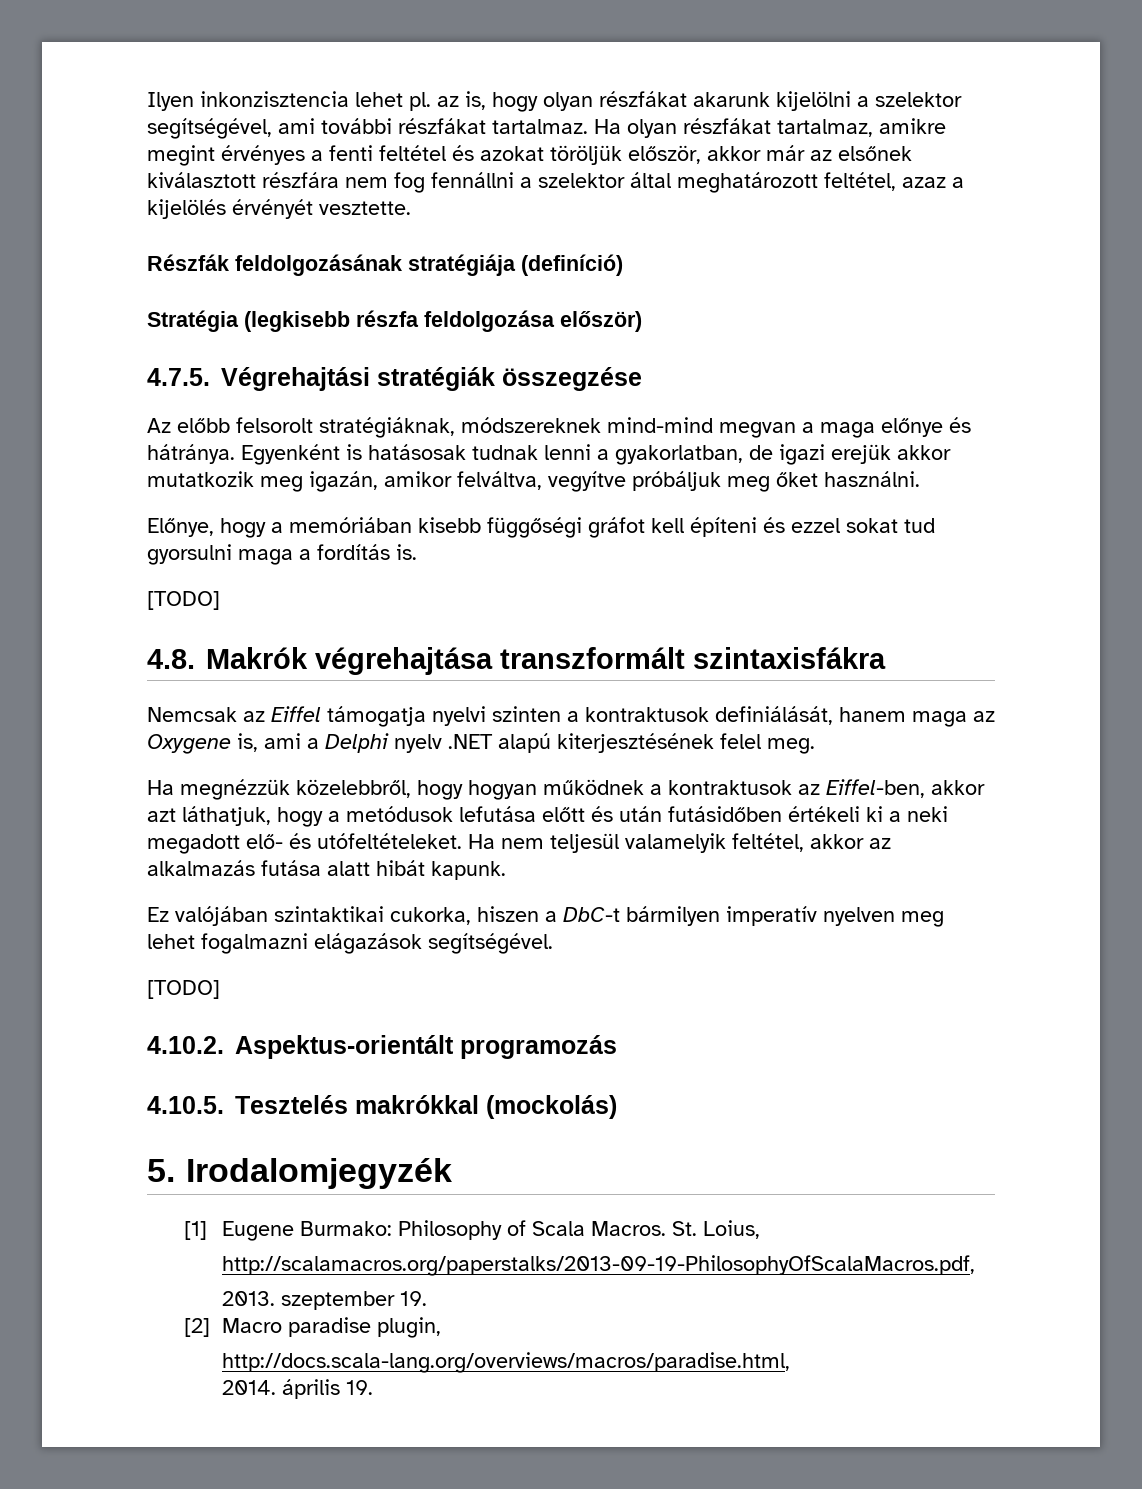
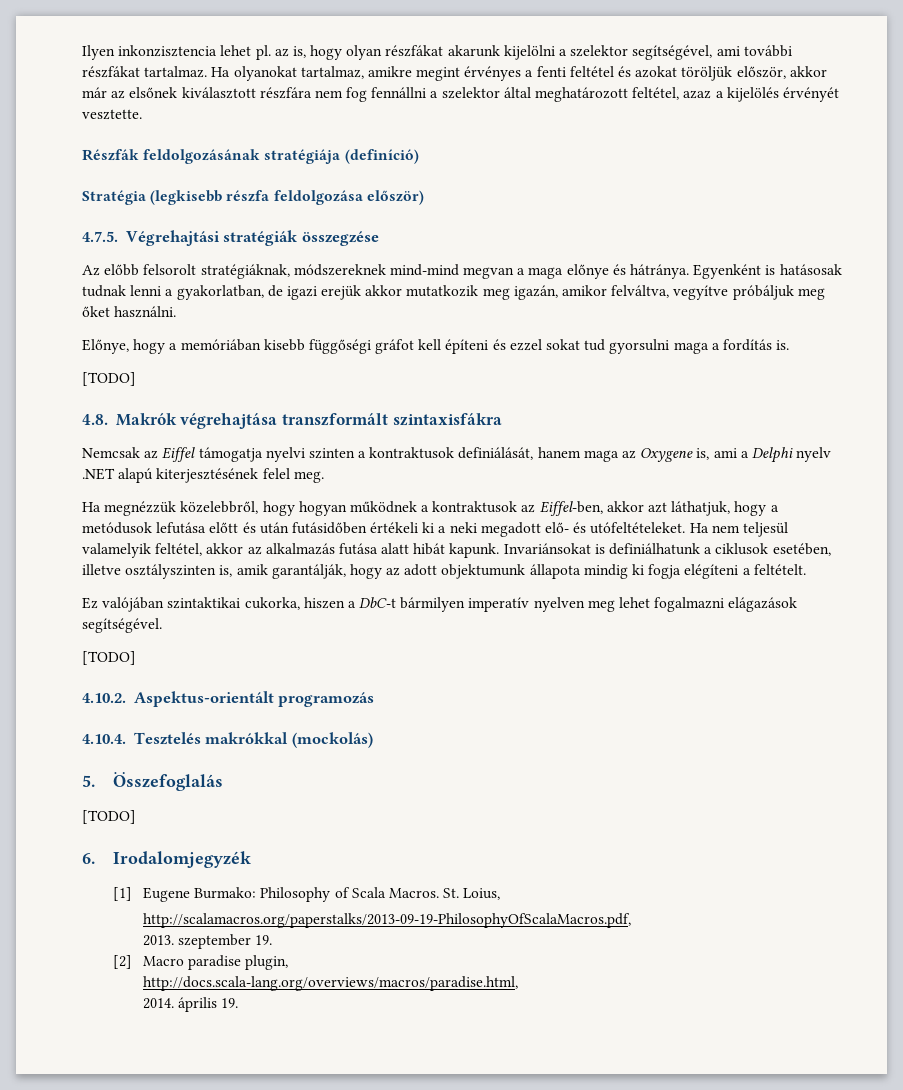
- Ha olyan részfákat tartalmaz, amikre megint érvényes a fenti feltétel és azokat töröljük először, akkor már az elsőnek kiválasztott részfára nem fog fennállni a szelektor által meghatározott feltétel, azaz a kijelölés érvényét vesztette.
+ Ha olyanokat tartalmaz, amikre megint érvényes a fenti feltétel és azokat töröljük először, akkor már az elsőnek kiválasztott részfára nem fog fennállni a szelektor által meghatározott feltétel, azaz a kijelölés érvényét vesztette.
+ Invariánsokat is definiálhatunk a ciklusok esetében, illetve osztályszinten is, amik garantálják, hogy az adott objektumunk állapota mindig ki fogja elégíteni a feltételt.
- 4.10.5. Tesztelés makrókkal (mockolás)
+ 4.10.4. Tesztelés makrókkal (mockolás)
- 5. Irodalomjegyzék
+ 5. Összefoglalás
+ [TODO]
+ 6. Irodalomjegyzék

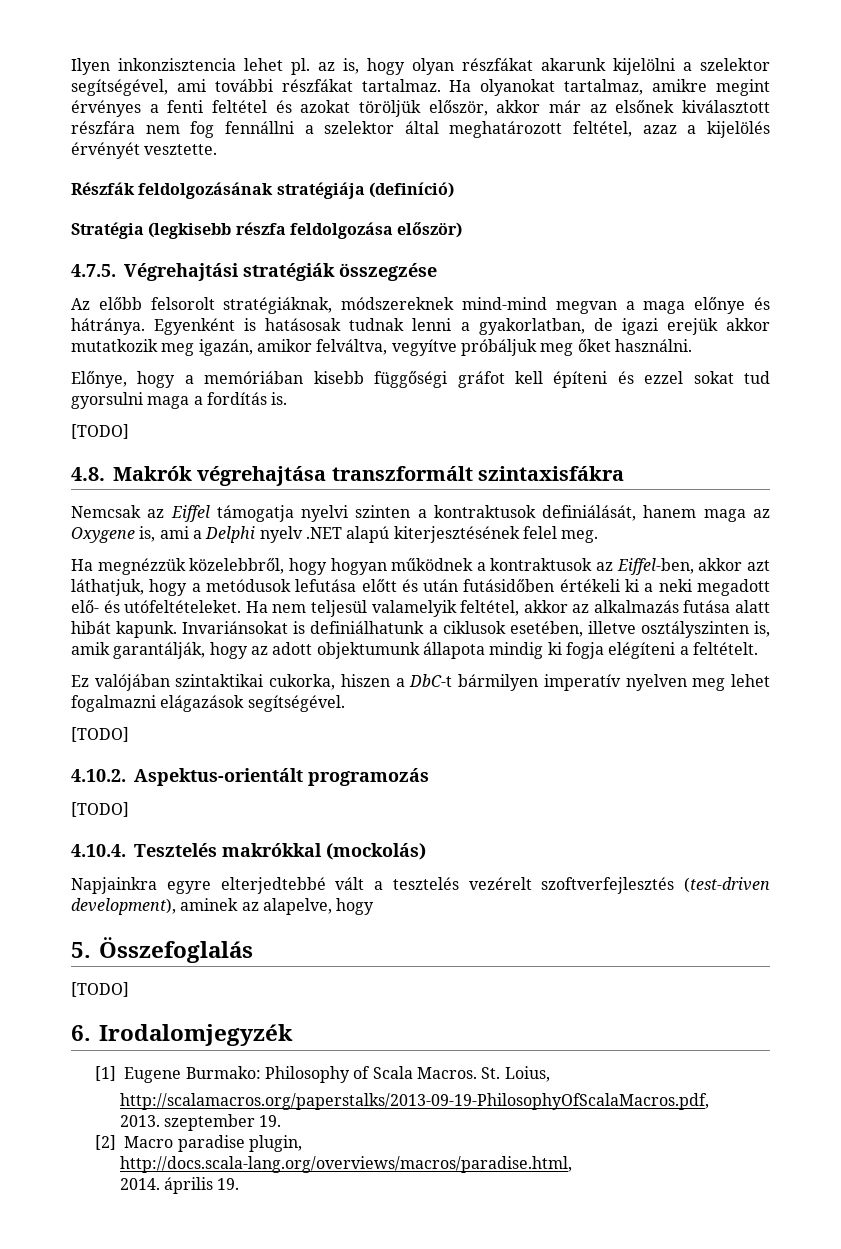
  4.10.2. Aspektus-orientált programozás
+ [TODO]
+ Napjainkra egyre elterjedtebbé vált a tesztelés vezérelt szoftverfejlesztés (test-driven development), aminek az alapelve, hogy

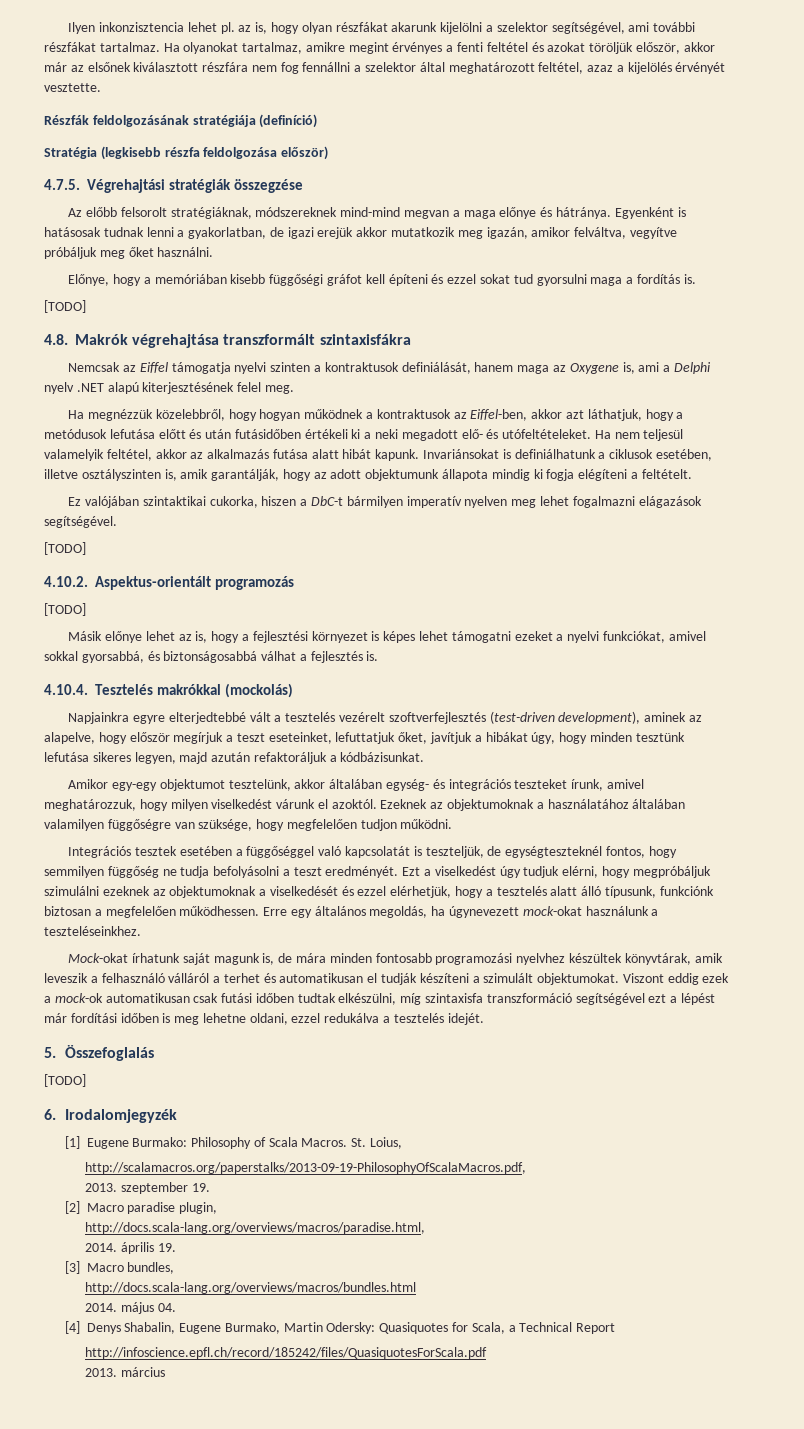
+ Másik előnye lehet az is, hogy a fejlesztési környezet is képes lehet támogatni ezeket a nyelvi funkciókat, amivel sokkal gyorsabbá, és biztonságosabbá válhat a fejlesztés is.
- Napjainkra egyre elterjedtebbé vált a tesztelés vezérelt szoftverfejlesztés (test-driven development), aminek az alapelve, hogy
+ Napjainkra egyre elterjedtebbé vált a tesztelés vezérelt szoftverfejlesztés (test-driven development), aminek az alapelve, hogy először megírjuk a teszt eseteinket, lefuttatjuk őket, javítjuk a hibákat úgy, hogy minden tesztünk lefutása sikeres legyen, majd azután refaktoráljuk a kódbázisunkat.
+ Amikor egy-egy objektumot tesztelünk, akkor általában egység- és integrációs teszteket írunk, amivel meghatározzuk, hogy milyen viselkedést várunk el azoktól. Ezeknek az objektumoknak a használatához általában valamilyen függőségre van szüksége, hogy megfelelően tudjon működni.
+ Integrációs tesztek esetében a függőséggel való kapcsolatát is teszteljük, de egységteszteknél fontos, hogy semmilyen függőség ne tudja befolyásolni a teszt eredményét. Ezt a viselkedést úgy tudjuk elérni, hogy megpróbáljuk szimulálni ezeknek az objektumoknak a viselkedését és ezzel elérhetjük, hogy a tesztelés alatt álló típusunk, funkciónk biztosan a megfelelően működhessen. Erre egy általános megoldás, ha úgynevezett mock-okat használunk a teszteléseinkhez.
+ Mock-okat írhatunk saját magunk is, de mára minden fontosabb programozási nyelvhez készültek könyvtárak, amik leveszik a felhasználó válláról a terhet és automatikusan el tudják készíteni a szimulált objektumokat. Viszont eddig ezek a mock-ok automatikusan csak futási időben tudtak elkészülni, míg szintaxisfa transzformáció segítségével ezt a lépést már fordítási időben is meg lehetne oldani, ezzel redukálva a tesztelés idejét.
+ [3] Macro bundles,
+ http://docs.scala-lang.org/overviews/macros/bundles.html
+ 2014. május 04.
+ [4] Denys Shabalin, Eugene Burmako, Martin Odersky: Quasiquotes for Scala, a Technical Report
+ http://infoscience.epfl.ch/record/185242/files/QuasiquotesForScala.pdf
+ 2013. március

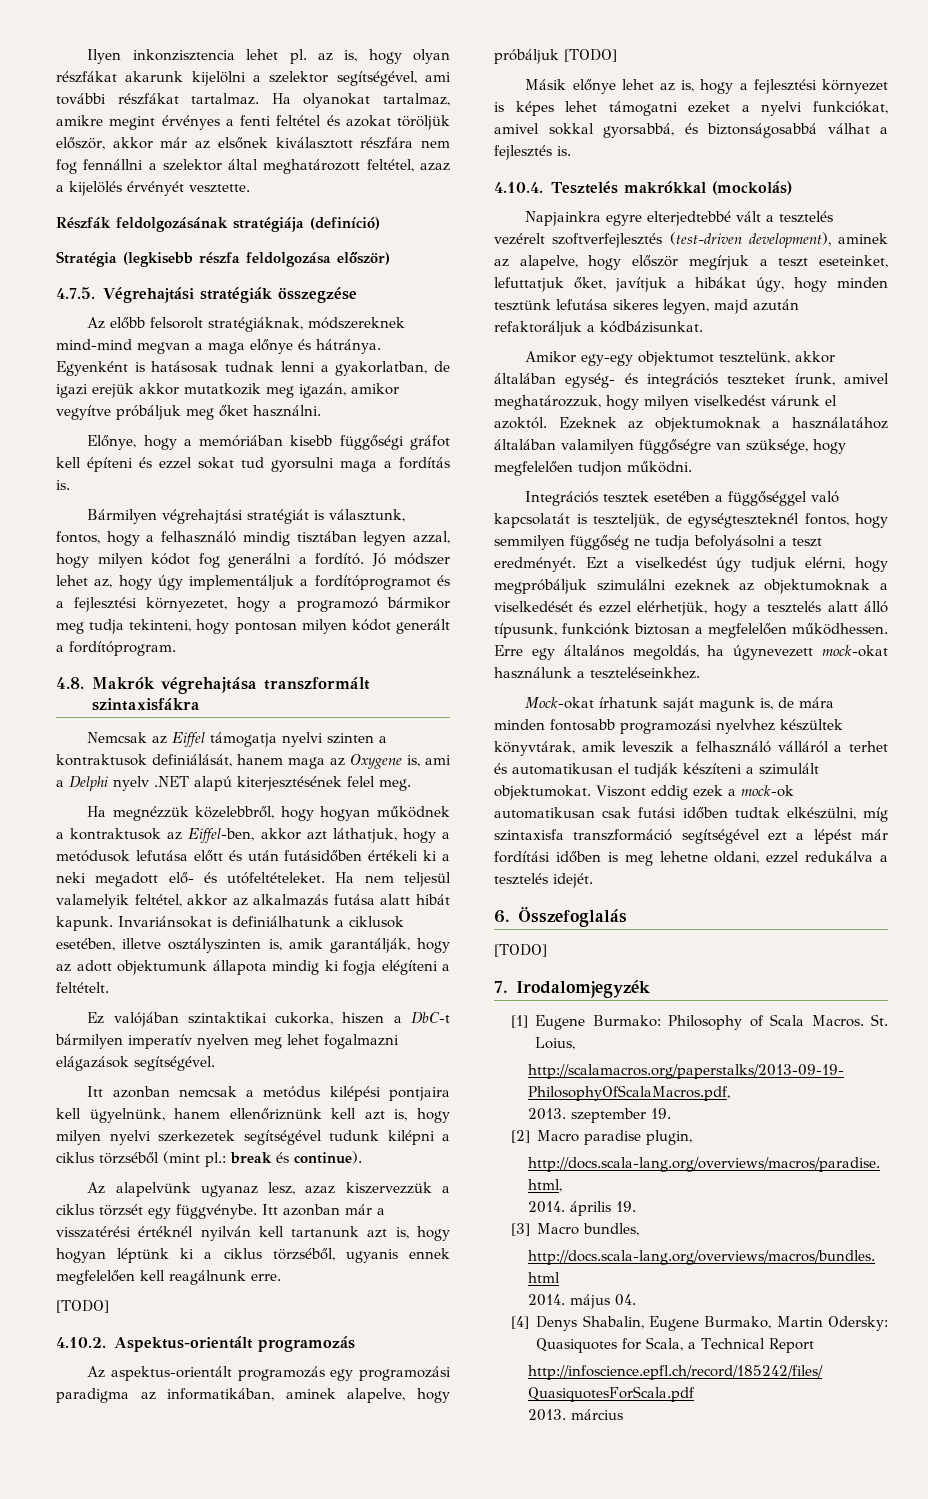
- Egyenként is hatásosak tudnak lenni a gyakorlatban, de igazi erejük akkor mutatkozik meg igazán, amikor felváltva, vegyítve próbáljuk meg őket használni.
+ Egyenként is hatásosak tudnak lenni a gyakorlatban, de igazi erejük akkor mutatkozik meg igazán, amikor vegyítve próbáljuk meg őket használni.
  Előnye, hogy a memóriában kisebb függőségi gráfot kell építeni és ezzel sokat tud gyorsulni maga a fordítás is.
- [TODO]
+ Bármilyen végrehajtási stratégiát is választunk, fontos, hogy a felhasználó mindig tisztában legyen azzal, hogy milyen kódot fog generálni a fordító. Jó módszer lehet az, hogy úgy implementáljuk a fordítóprogramot és a fejlesztési környezetet, hogy a programozó bármikor meg tudja tekinteni, hogy pontosan milyen kódot generált a fordítóprogram.
  Ez valójában szintaktikai cukorka, hiszen a DbC-t bármilyen imperatív nyelven meg lehet fogalmazni elágazások segítségével.
+ Itt azonban nemcsak a metódus kilépési pontjaira kell ügyelnünk, hanem ellenőriznünk kell azt is, hogy milyen nyelvi szerkezetek segítségével tudunk kilépni a ciklus törzséből (mint pl.: break és continue).
+ Az alapelvünk ugyanaz lesz, azaz kiszervezzük a ciklus törzsét egy függvénybe. Itt azonban már a visszatérési értéknél nyilván kell tartanunk azt is, hogy hogyan léptünk ki a ciklus törzséből, ugyanis ennek megfelelően kell reagálnunk erre.
  [TODO]
  4.10.2. Aspektus-orientált programozás
- [TODO]
+ Az aspektus-orientált programozás egy programozási paradigma az informatikában, aminek alapelve, hogy próbáljuk [TODO]
- 5. Összefoglalás
+ 6. Összefoglalás
- 6. Irodalomjegyzék
+ 7. Irodalomjegyzék

